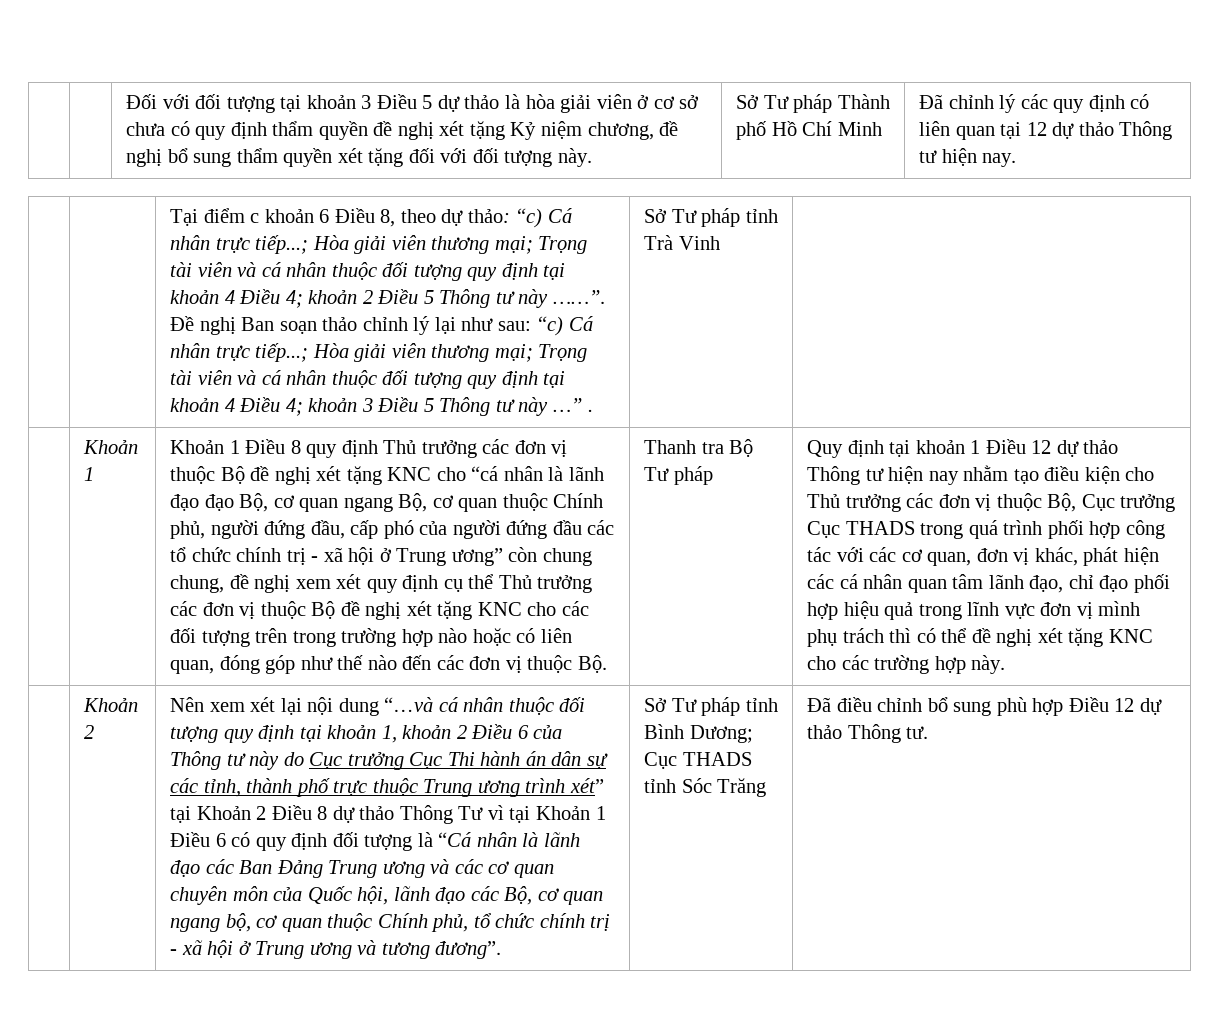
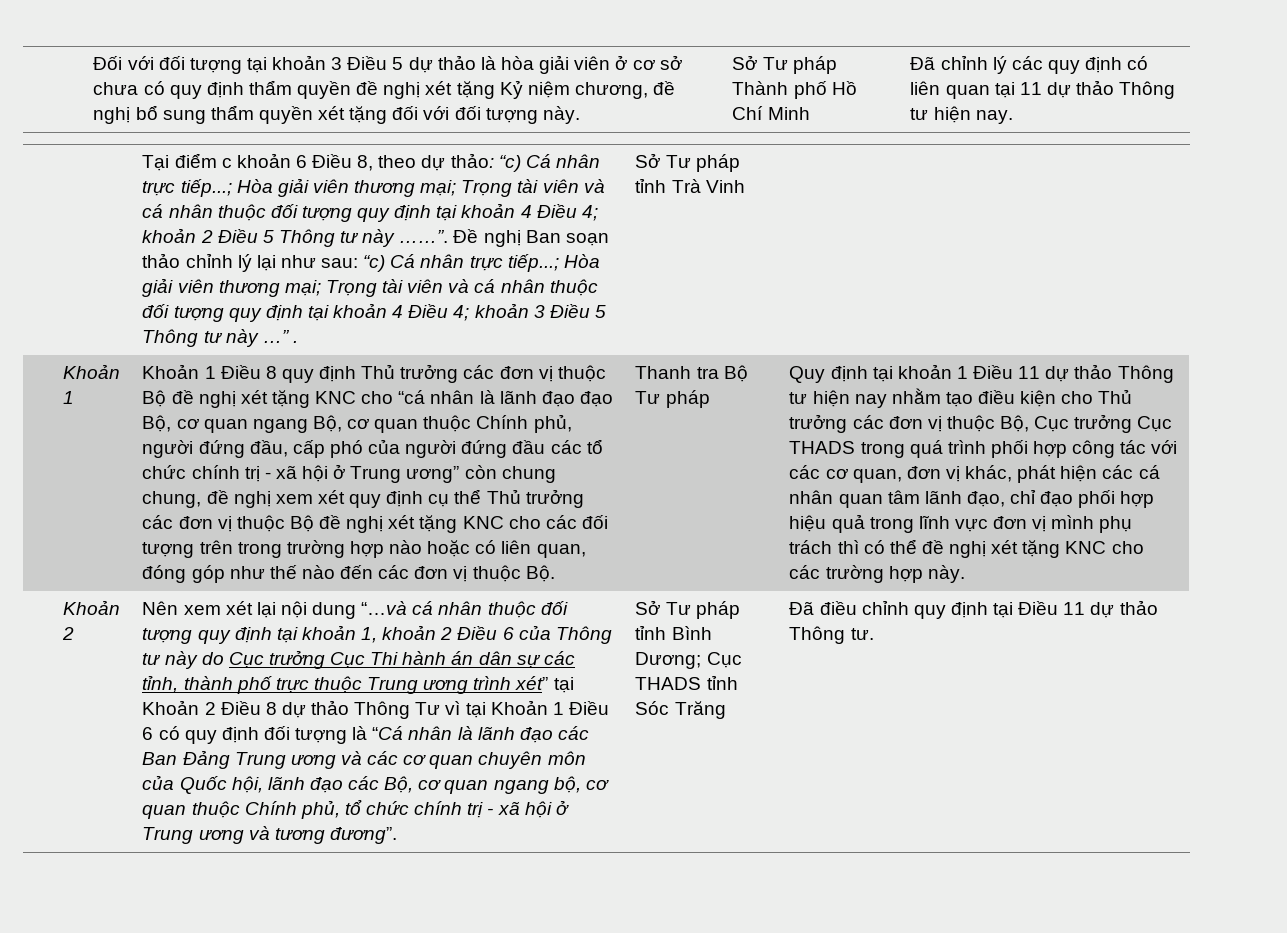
- Đã chỉnh lý các quy định có liên quan tại 12 dự thảo Thông tư hiện nay.
+ Đã chỉnh lý các quy định có liên quan tại 11 dự thảo Thông tư hiện nay.
- Quy định tại khoản 1 Điều 12 dự thảo Thông tư hiện nay nhằm tạo điều kiện cho Thủ trưởng các đơn vị thuộc Bộ, Cục trưởng Cục THADS trong quá trình phối hợp công tác với các cơ quan, đơn vị khác, phát hiện các cá nhân quan tâm lãnh đạo, chỉ đạo phối hợp hiệu quả trong lĩnh vực đơn vị mình phụ trách thì có thể đề nghị xét tặng KNC cho các trường hợp này.
+ Quy định tại khoản 1 Điều 11 dự thảo Thông tư hiện nay nhằm tạo điều kiện cho Thủ trưởng các đơn vị thuộc Bộ, Cục trưởng Cục THADS trong quá trình phối hợp công tác với các cơ quan, đơn vị khác, phát hiện các cá nhân quan tâm lãnh đạo, chỉ đạo phối hợp hiệu quả trong lĩnh vực đơn vị mình phụ trách thì có thể đề nghị xét tặng KNC cho các trường hợp này.
- Đã điều chỉnh bổ sung phù hợp Điều 12 dự thảo Thông tư.
+ Đã điều chỉnh quy định tại Điều 11 dự thảo Thông tư.

